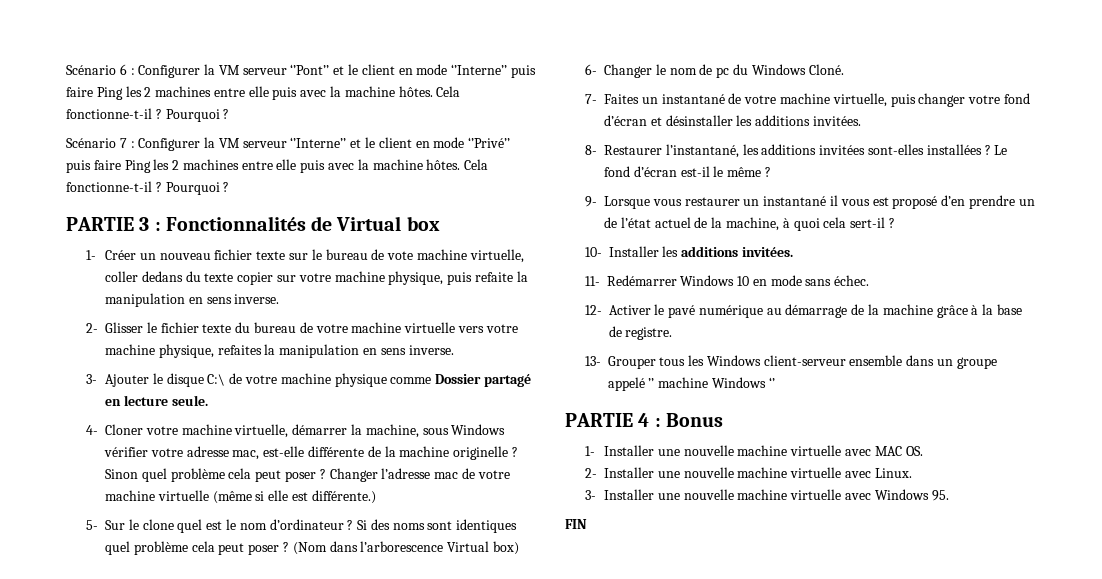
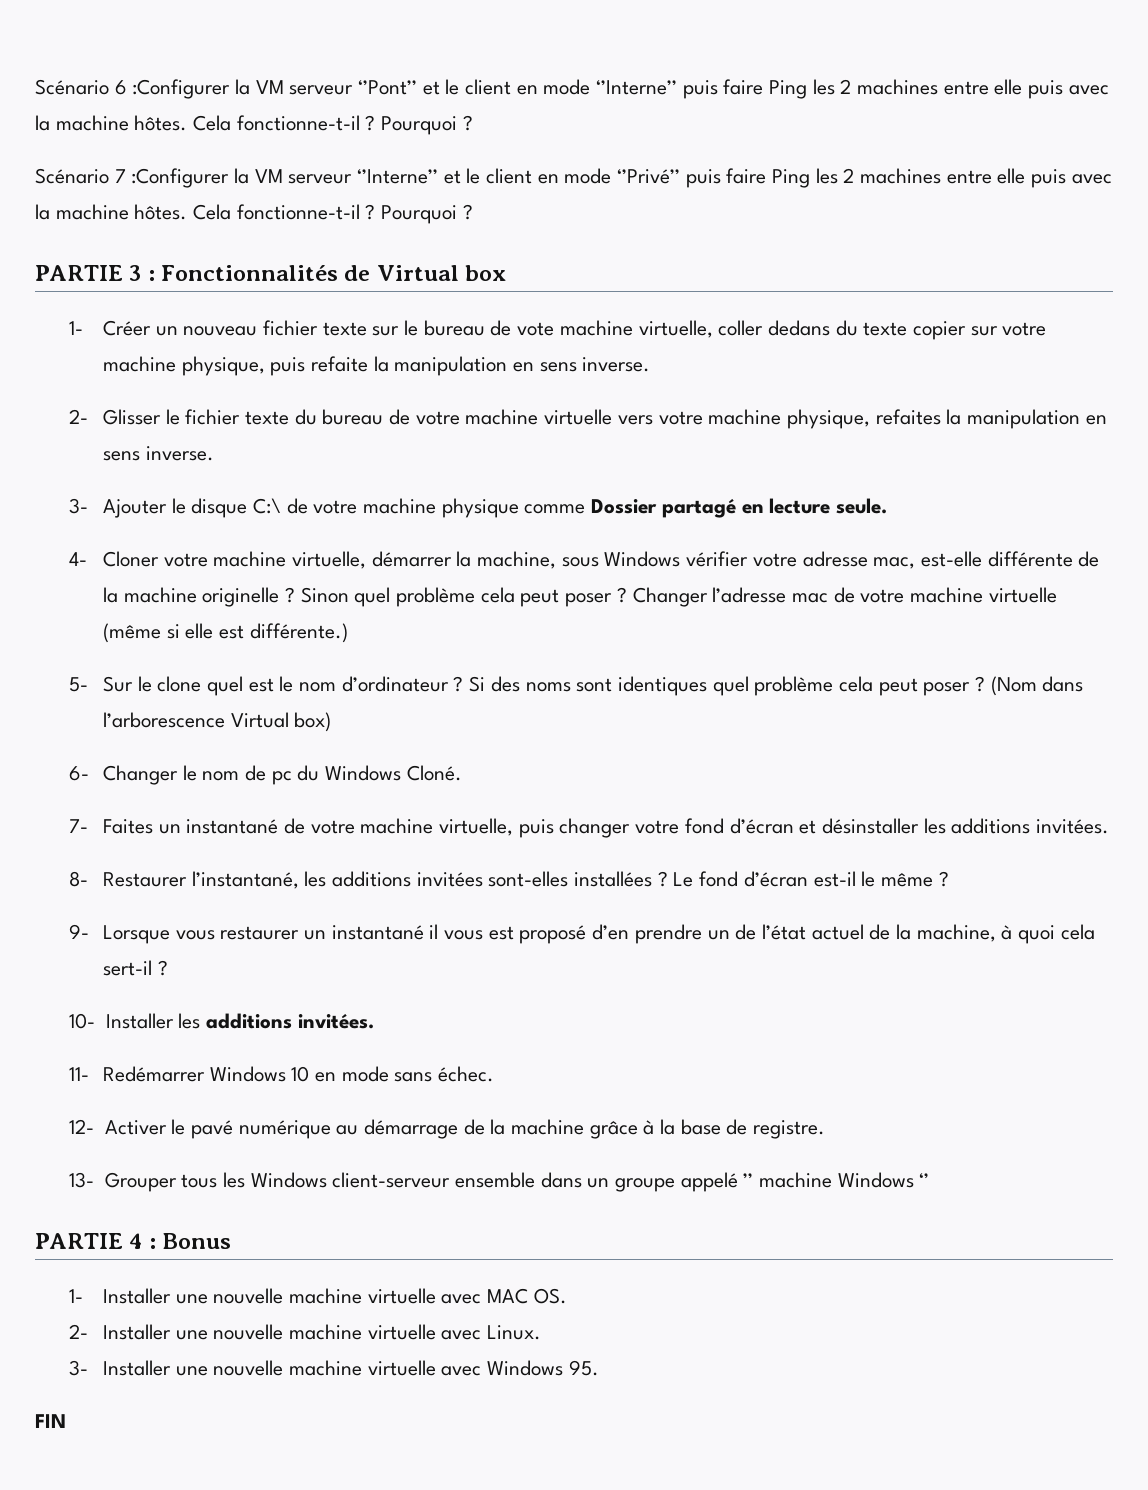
- Scénario 6 : Configurer la VM serveur ‘’Pont’’ et le client en mode ‘’Interne’’ puis faire Ping les 2 machines entre elle puis avec la machine hôtes.
+ Scénario 6 :Configurer la VM serveur ‘’Pont’’ et le client en mode ‘’Interne’’ puis faire Ping les 2 machines entre elle puis avec la machine hôtes.
- Scénario 7 : Configurer la VM serveur ‘’Interne’’ et le client en mode ‘’Privé’’ puis faire Ping les 2 machines entre elle puis avec la machine hôtes.
+ Scénario 7 :Configurer la VM serveur ‘’Interne’’ et le client en mode ‘’Privé’’ puis faire Ping les 2 machines entre elle puis avec la machine hôtes.

